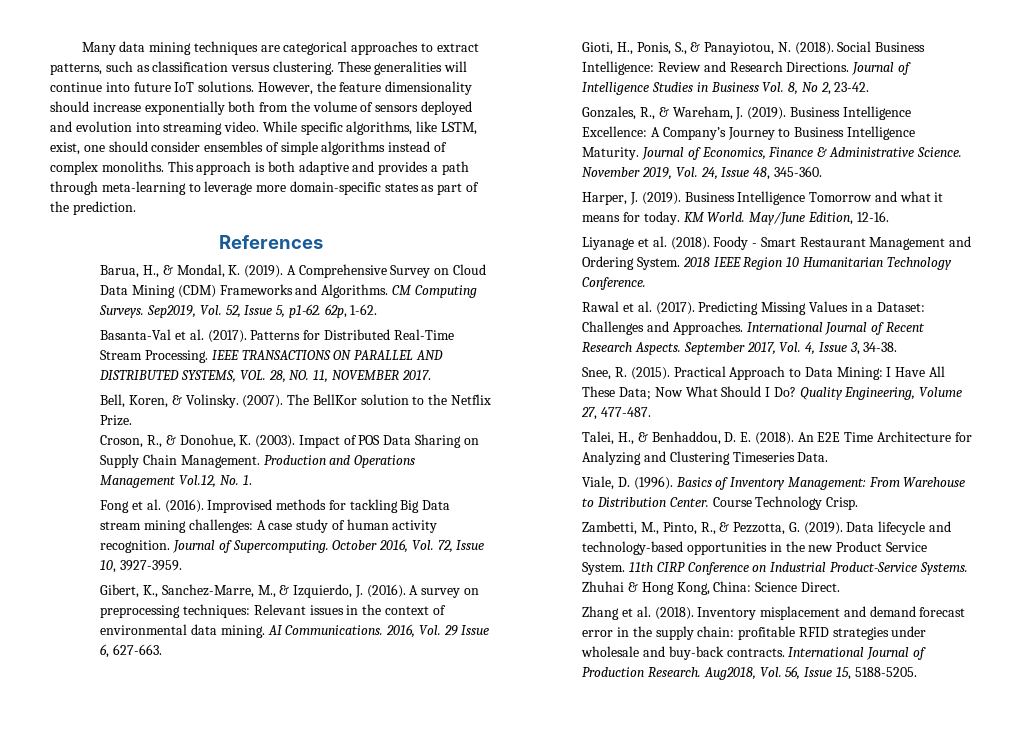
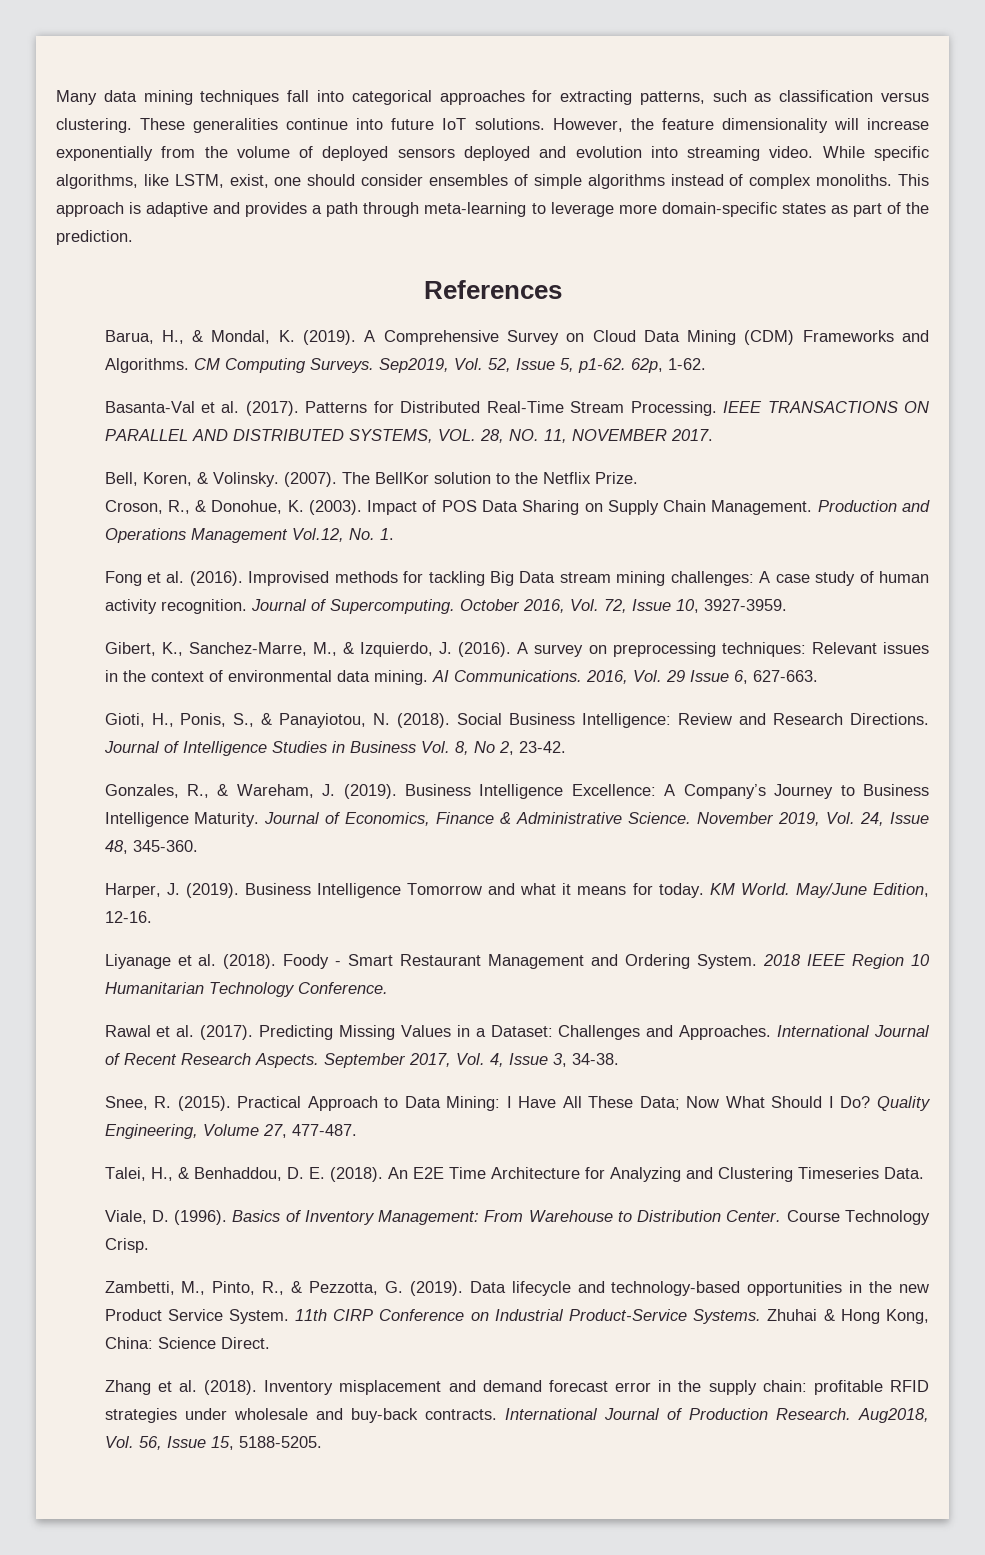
- Many data mining techniques are categorical approaches to extract patterns, such as classification versus clustering.
+ Many data mining techniques fall into categorical approaches for extracting patterns, such as classification versus clustering.
- These generalities will continue into future IoT solutions.
+ These generalities continue into future IoT solutions.
- However, the feature dimensionality should increase exponentially both from the volume of sensors deployed and evolution into streaming video.
+ However, the feature dimensionality will increase exponentially from the volume of deployed sensors deployed and evolution into streaming video.
- This approach is both adaptive and provides a path through meta-learning to leverage more domain-specific states as part of the prediction.
+ This approach is adaptive and provides a path through meta-learning to leverage more domain-specific states as part of the prediction.

